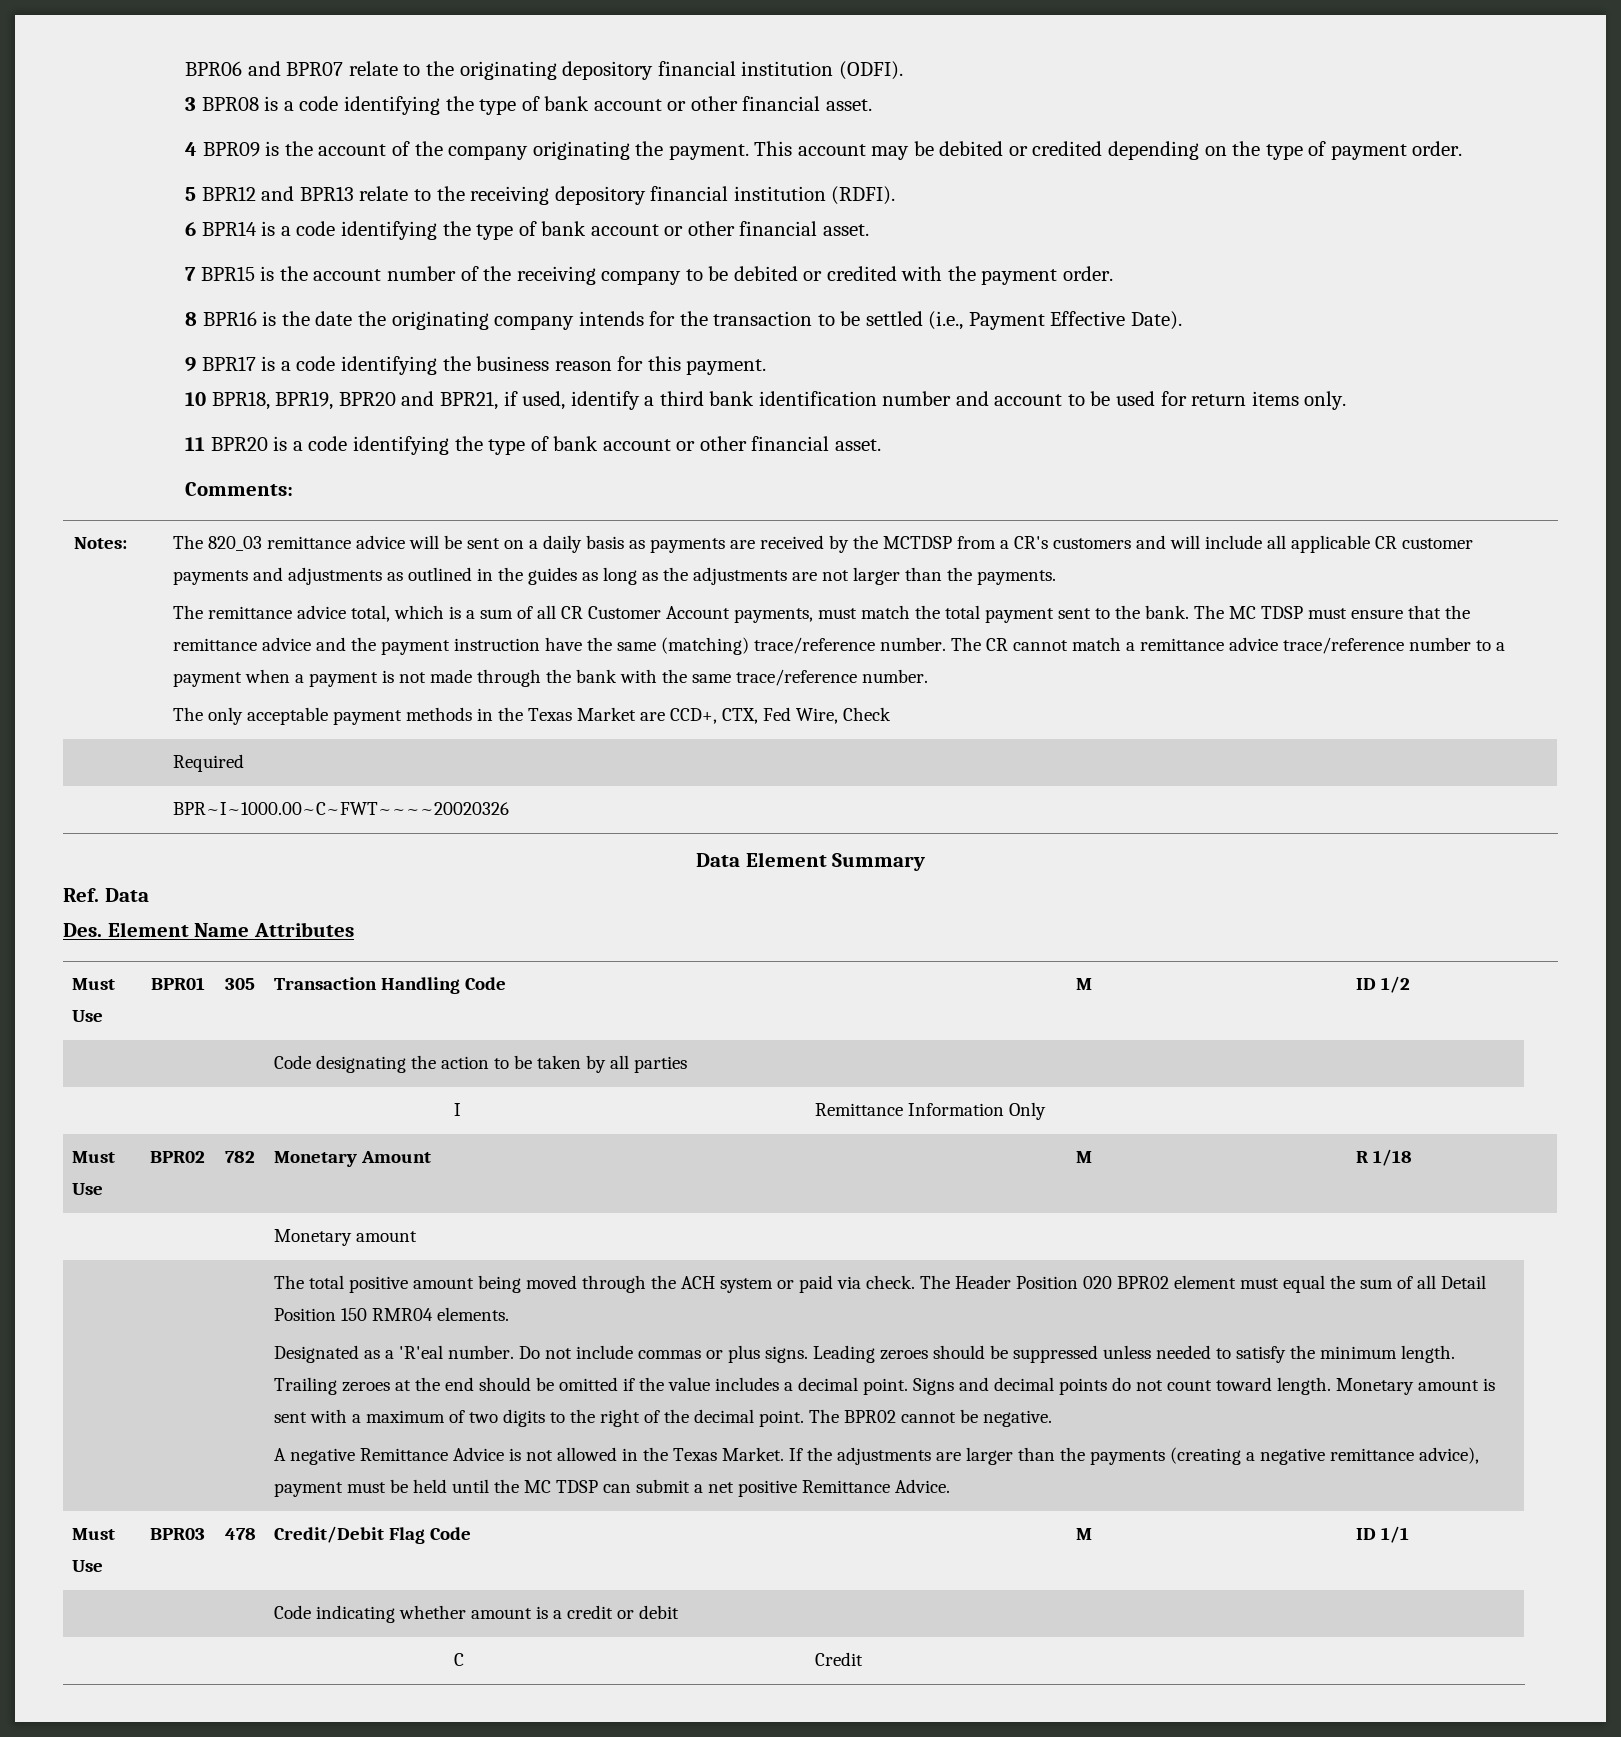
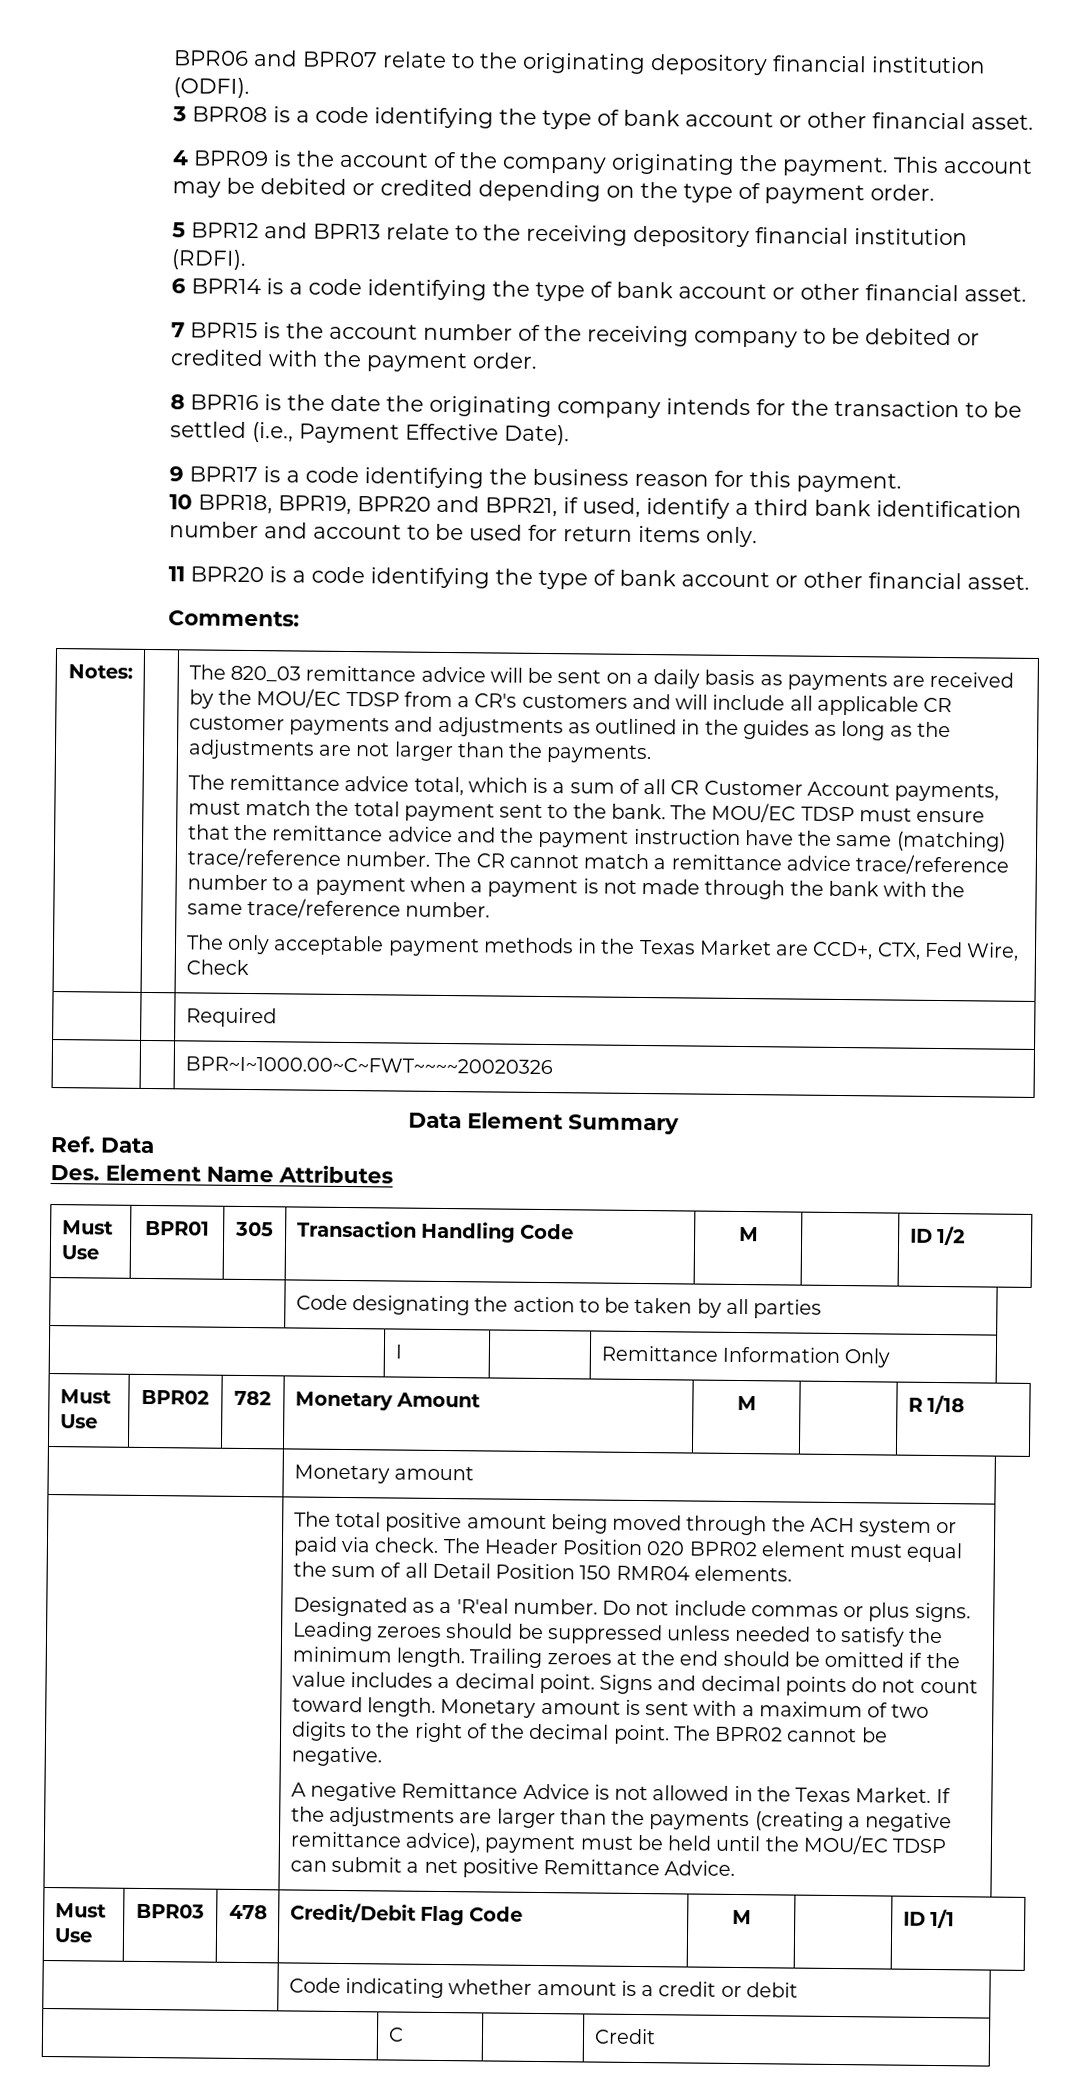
- The 820_03 remittance advice will be sent on a daily basis as payments are received by the MCTDSP from a CR's customers and will include all applicable CR customer payments and adjustments as outlined in the guides as long as the adjustments are not larger than the payments.
+ The 820_03 remittance advice will be sent on a daily basis as payments are received by the MOU/EC TDSP from a CR's customers and will include all applicable CR customer payments and adjustments as outlined in the guides as long as the adjustments are not larger than the payments.
- The MC TDSP must ensure that the remittance advice and the payment instruction have the same (matching) trace/reference number.
+ The MOU/EC TDSP must ensure that the remittance advice and the payment instruction have the same (matching) trace/reference number.
- If the adjustments are larger than the payments (creating a negative remittance advice), payment must be held until the MC TDSP can submit a net positive Remittance Advice.
+ If the adjustments are larger than the payments (creating a negative remittance advice), payment must be held until the MOU/EC TDSP can submit a net positive Remittance Advice.

